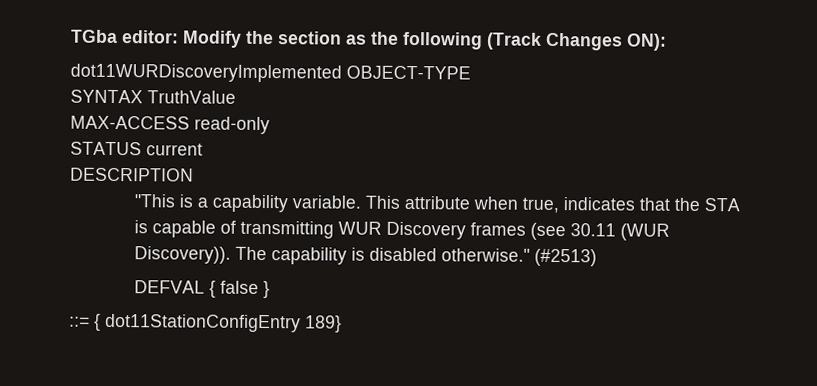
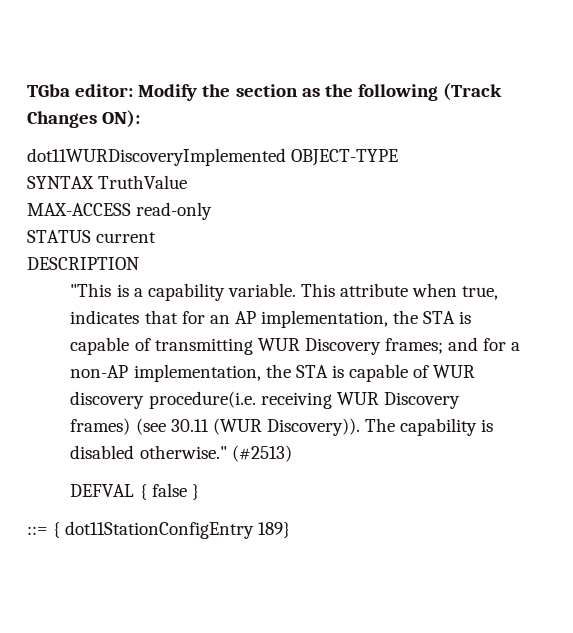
- This attribute when true, indicates that the STA is capable of transmitting WUR Discovery frames (see 30.11 (WUR Discovery)).
+ This attribute when true, indicates that for an AP implementation, the STA is capable of transmitting WUR Discovery frames; and for a non-AP implementation, the STA is capable of WUR discovery procedure(i.e. receiving WUR Discovery frames) (see 30.11 (WUR Discovery)).

